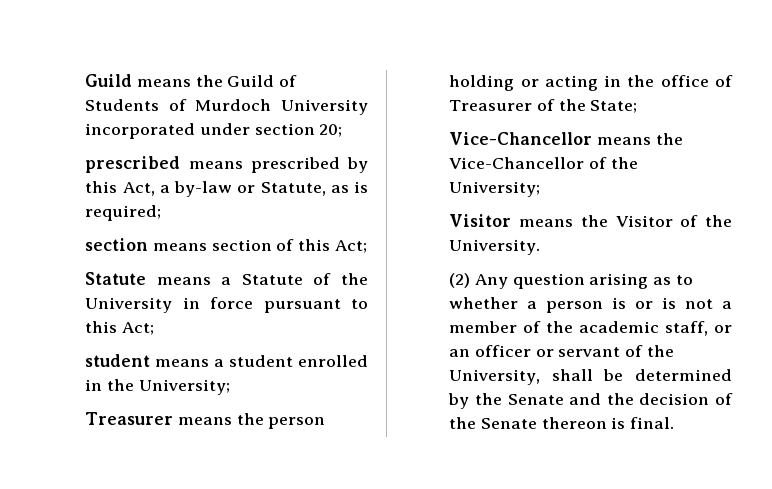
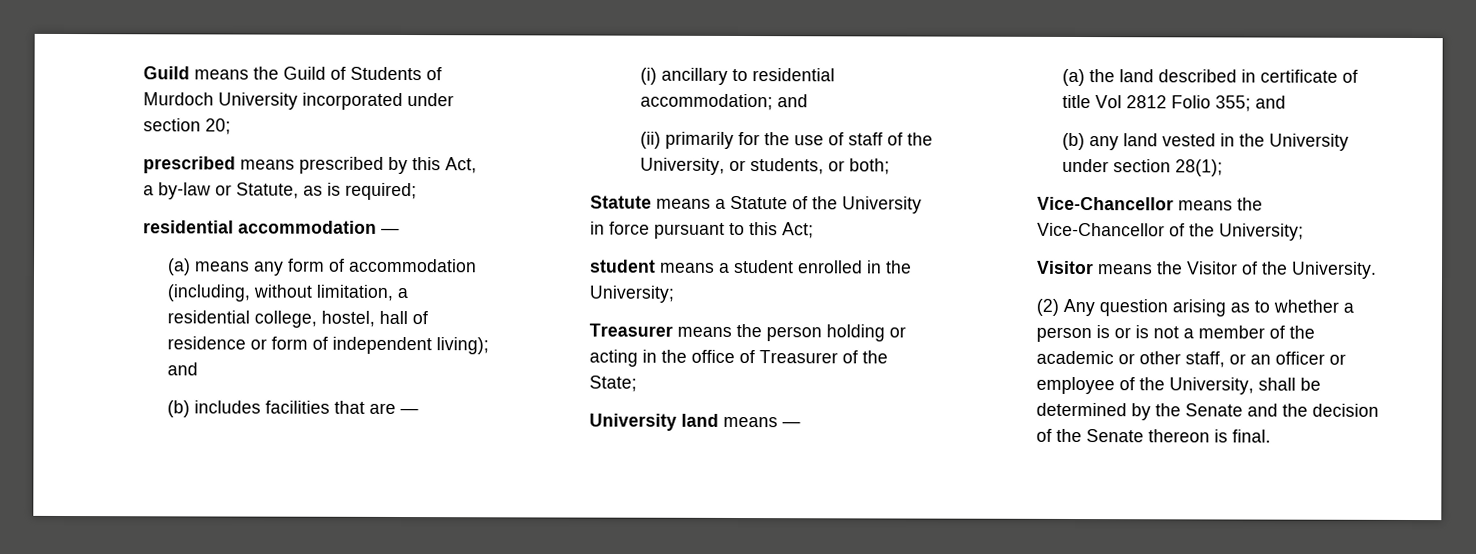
- section means section of this Act;
+ residential accommodation —
+ (a) means any form of accommodation (including, without limitation, a residential college, hostel, hall of residence or form of independent living); and
+ (b) includes facilities that are —
+ (i) ancillary to residential accommodation; and
+ (ii) primarily for the use of staff of the University, or students, or both;
+ University land means —
+ (a) the land described in certificate of title Vol 2812 Folio 355; and
+ (b) any land vested in the University under section 28(1);
- (2) Any question arising as to whether a person is or is not a member of the academic staff, or an officer or servant of the University, shall be determined by the Senate and the decision of the Senate thereon is final.
+ (2) Any question arising as to whether a person is or is not a member of the academic or other staff, or an officer or employee of the University, shall be determined by the Senate and the decision of the Senate thereon is final.

